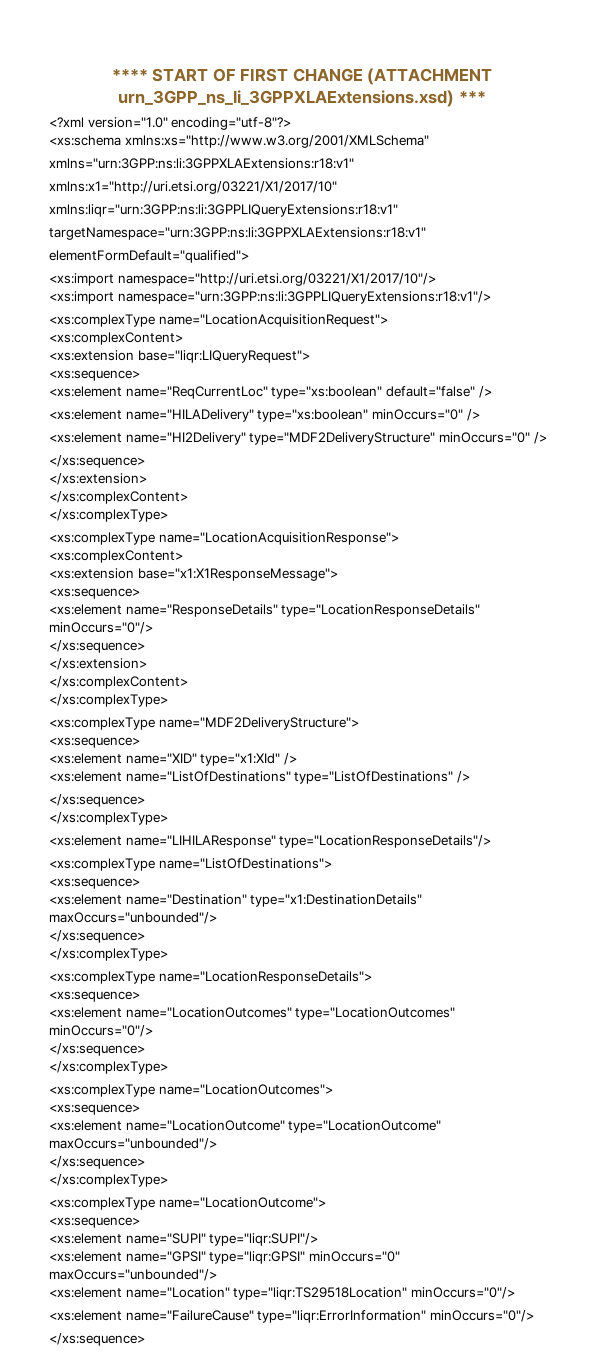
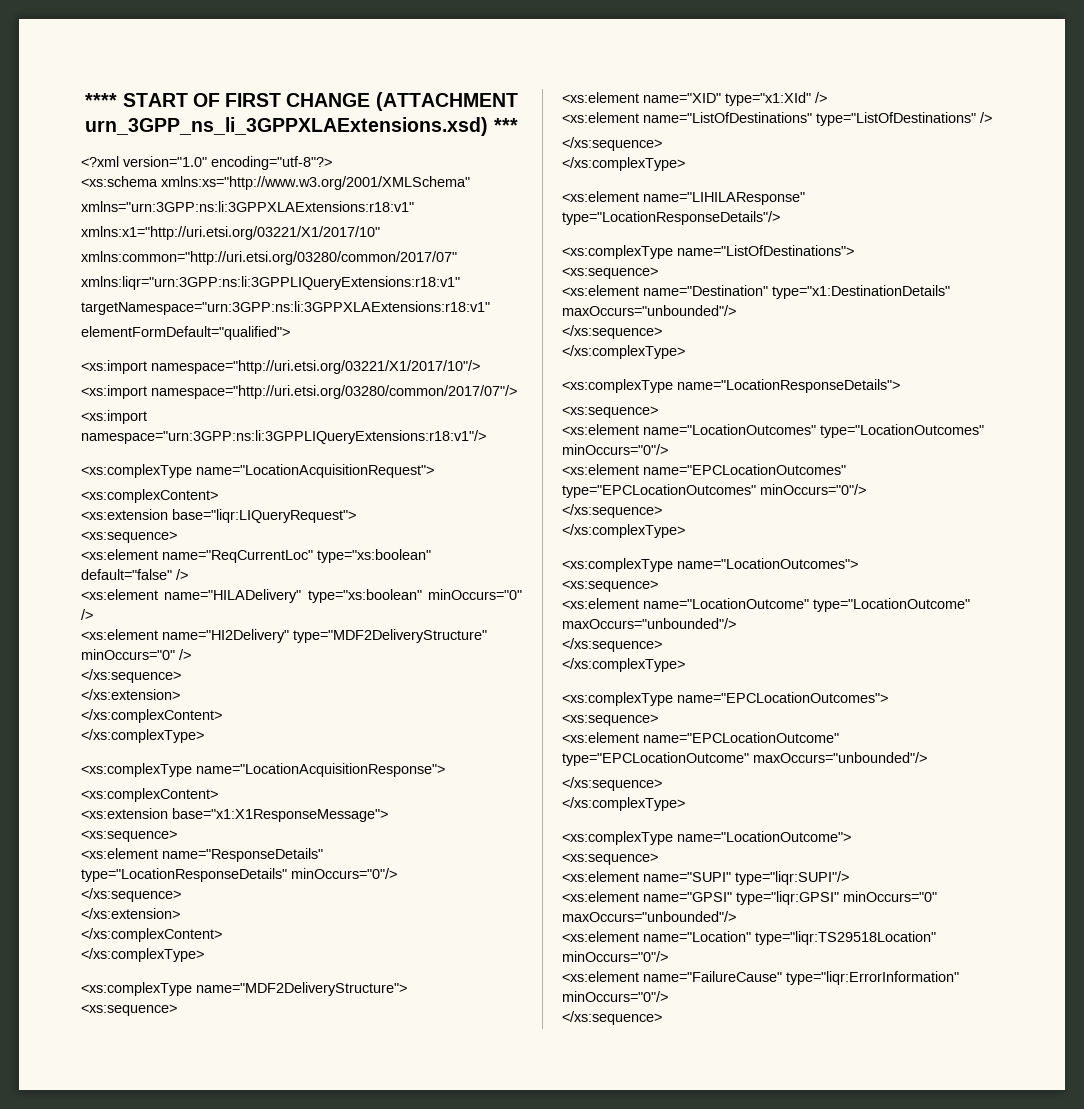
+ xmlns:common="http://uri.etsi.org/03280/common/2017/07"
+ <xs:import namespace="http://uri.etsi.org/03280/common/2017/07"/>
+ <xs:element name="EPCLocationOutcomes" type="EPCLocationOutcomes" minOccurs="0"/>
+ <xs:complexType name="EPCLocationOutcomes">
+ <xs:sequence>
+ <xs:element name="EPCLocationOutcome" type="EPCLocationOutcome" maxOccurs="unbounded"/>
+ </xs:sequence>
+ </xs:complexType>

